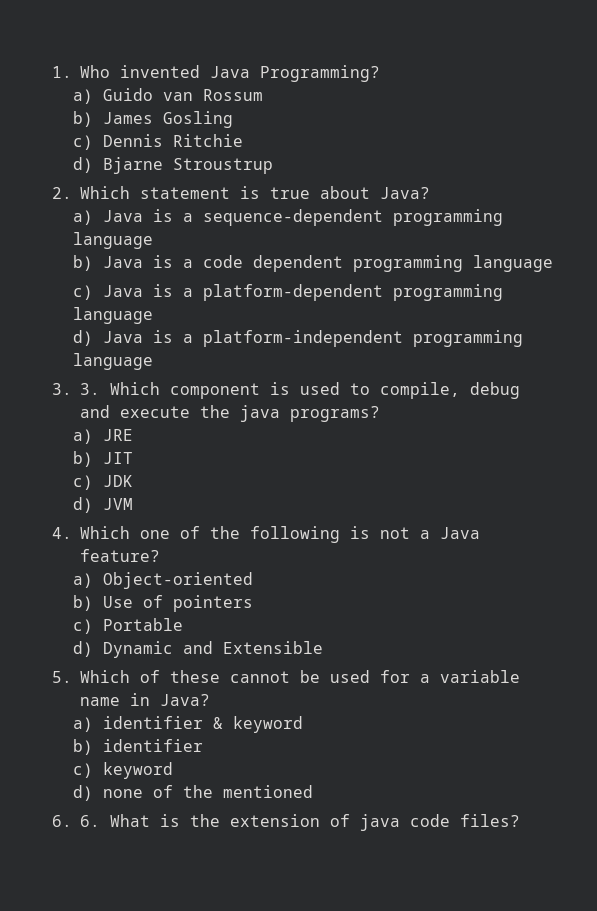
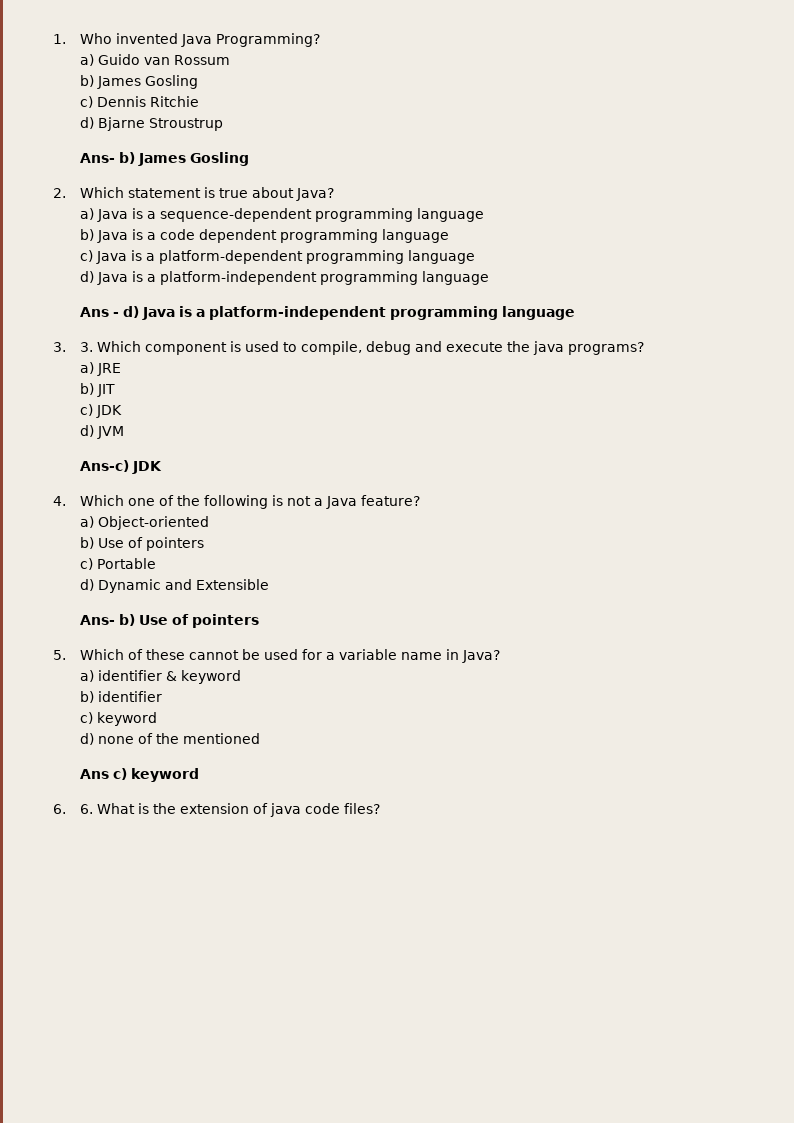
+ Ans- b) James Gosling
+ Ans - d) Java is a platform-independent programming language
+ Ans-c) JDK
+ Ans- b) Use of pointers
+ Ans c) keyword

